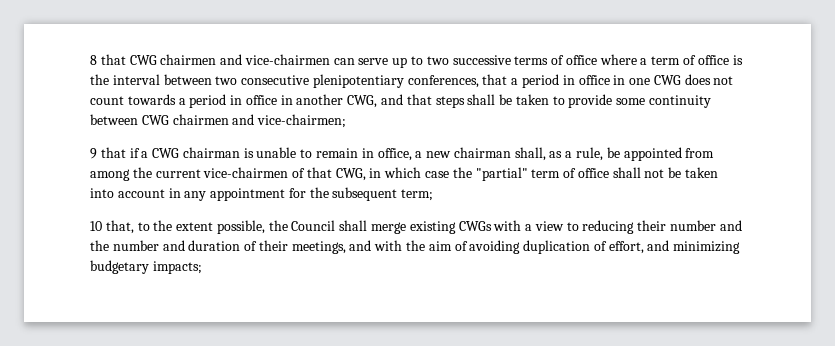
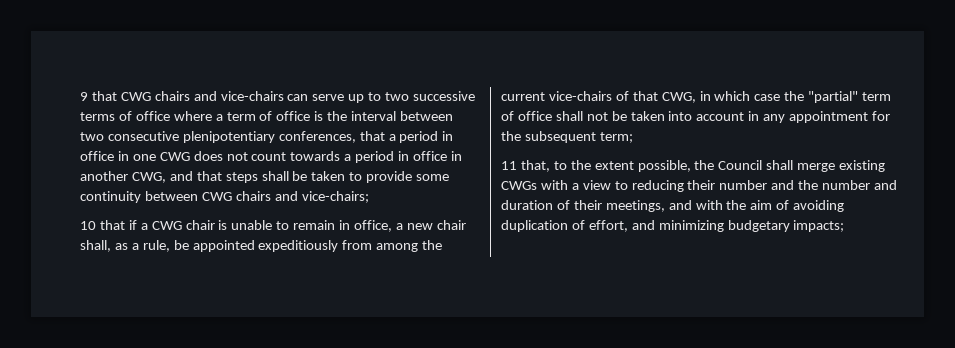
- 8 that CWG chairmen and vice-chairmen can serve up to two successive terms of office where a term of office is the interval between two consecutive plenipotentiary conferences, that a period in office in one CWG does not count towards a period in office in another CWG, and that steps shall be taken to provide some continuity between CWG chairmen and vice-chairmen;
- 9 that if a CWG chairman is unable to remain in office, a new chairman shall, as a rule, be appointed from among the current vice-chairmen of that CWG, in which case the "partial" term of office shall not be taken into account in any appointment for the subsequent term;
+ 9 that CWG chairs and vice-chairs can serve up to two successive terms of office where a term of office is the interval between two consecutive plenipotentiary conferences, that a period in office in one CWG does not count towards a period in office in another CWG, and that steps shall be taken to provide some continuity between CWG chairs and vice-chairs;
+ 10 that if a CWG chair is unable to remain in office, a new chair shall, as a rule, be appointed expeditiously from among the current vice-chairs of that CWG, in which case the "partial" term of office shall not be taken into account in any appointment for the subsequent term;
- 10 that, to the extent possible, the Council shall merge existing CWGs with a view to reducing their number and the number and duration of their meetings, and with the aim of avoiding duplication of effort, and minimizing budgetary impacts;
+ 11 that, to the extent possible, the Council shall merge existing CWGs with a view to reducing their number and the number and duration of their meetings, and with the aim of avoiding duplication of effort, and minimizing budgetary impacts;

